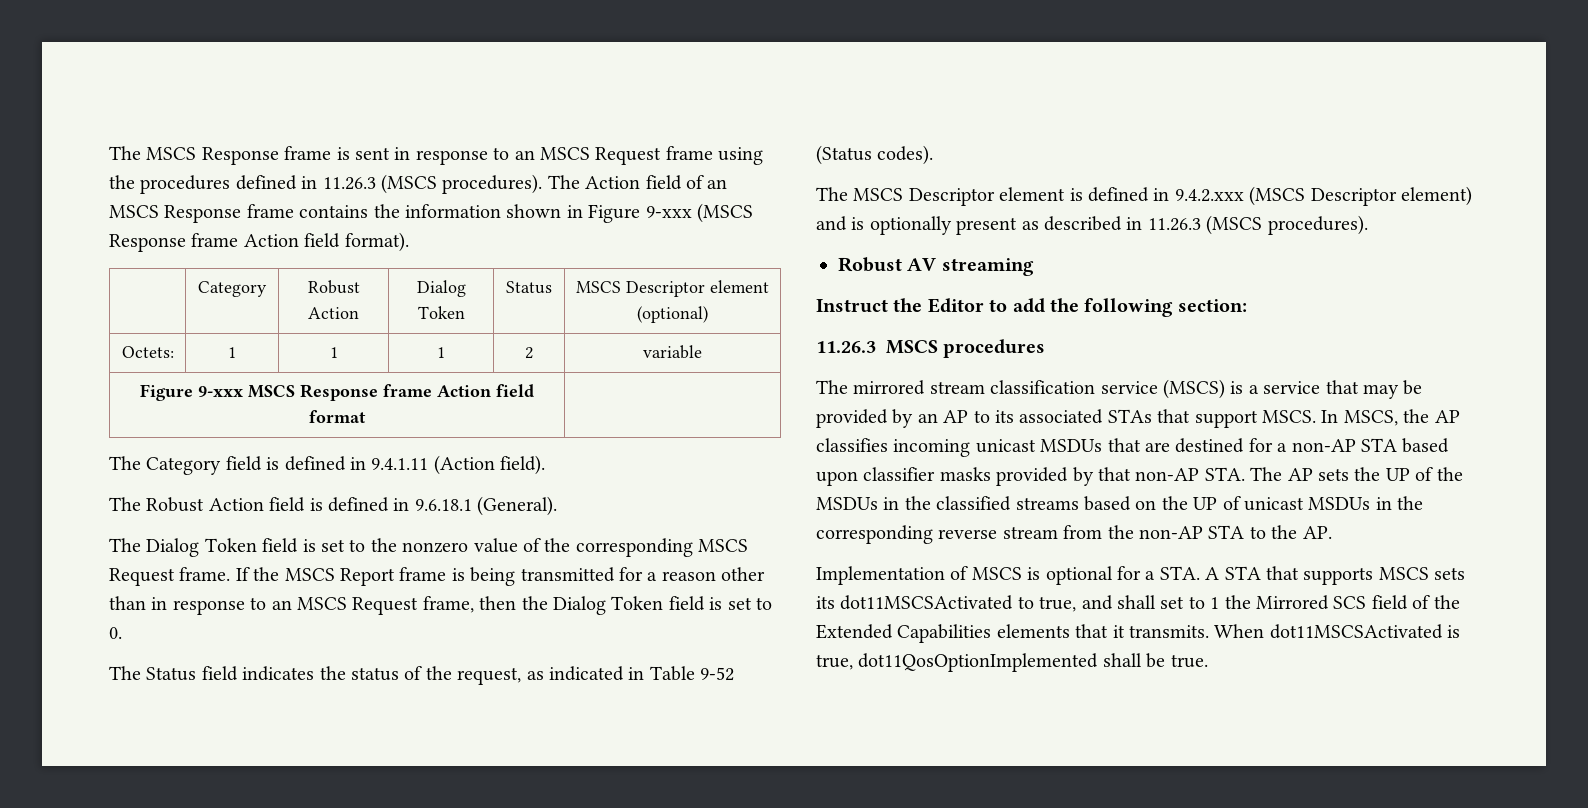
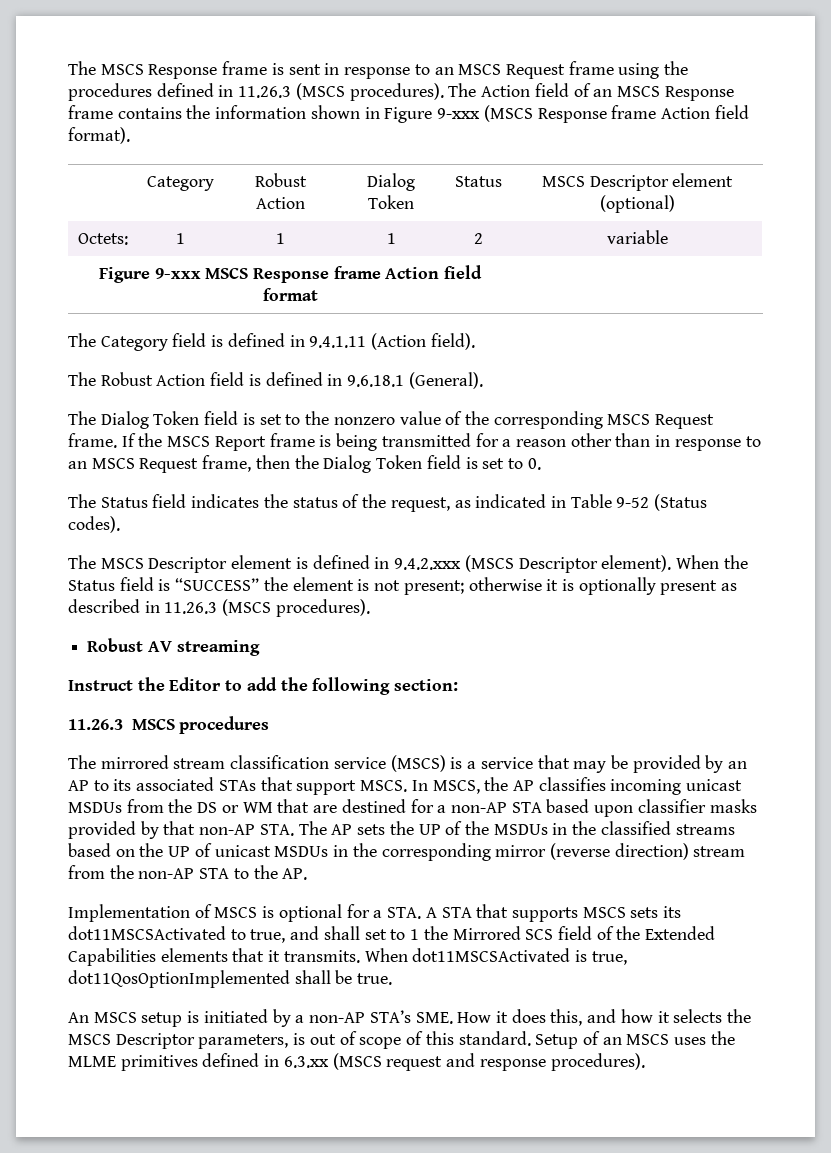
- The MSCS Descriptor element is defined in 9.4.2.xxx (MSCS Descriptor element) and is optionally present as described in 11.26.3 (MSCS procedures).
+ The MSCS Descriptor element is defined in 9.4.2.xxx (MSCS Descriptor element). When the Status field is “SUCCESS” the element is not present; otherwise it is optionally present as described in 11.26.3 (MSCS procedures).
- In MSCS, the AP classifies incoming unicast MSDUs that are destined for a non-AP STA based upon classifier masks provided by that non-AP STA. The AP sets the UP of the MSDUs in the classified streams based on the UP of unicast MSDUs in the corresponding reverse stream from the non-AP STA to the AP.
+ In MSCS, the AP classifies incoming unicast MSDUs from the DS or WM that are destined for a non-AP STA based upon classifier masks provided by that non-AP STA. The AP sets the UP of the MSDUs in the classified streams based on the UP of unicast MSDUs in the corresponding mirror (reverse direction) stream from the non-AP STA to the AP.
+ An MSCS setup is initiated by a non-AP STA’s SME. How it does this, and how it selects the MSCS Descriptor parameters, is out of scope of this standard. Setup of an MSCS uses the MLME primitives defined in 6.3.xx (MSCS request and response procedures).

